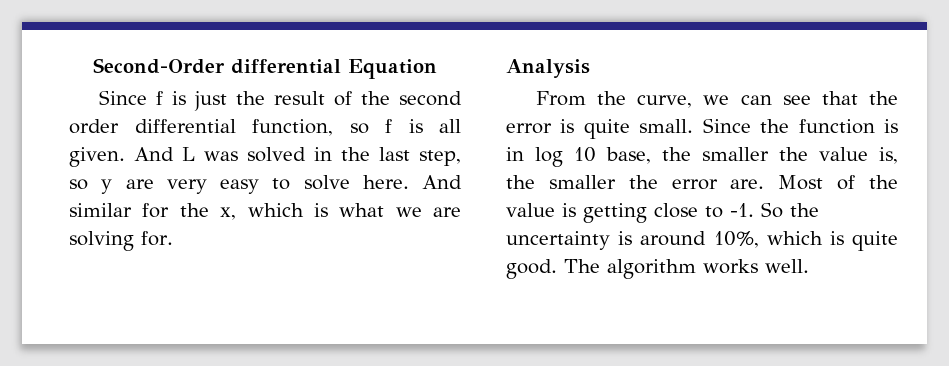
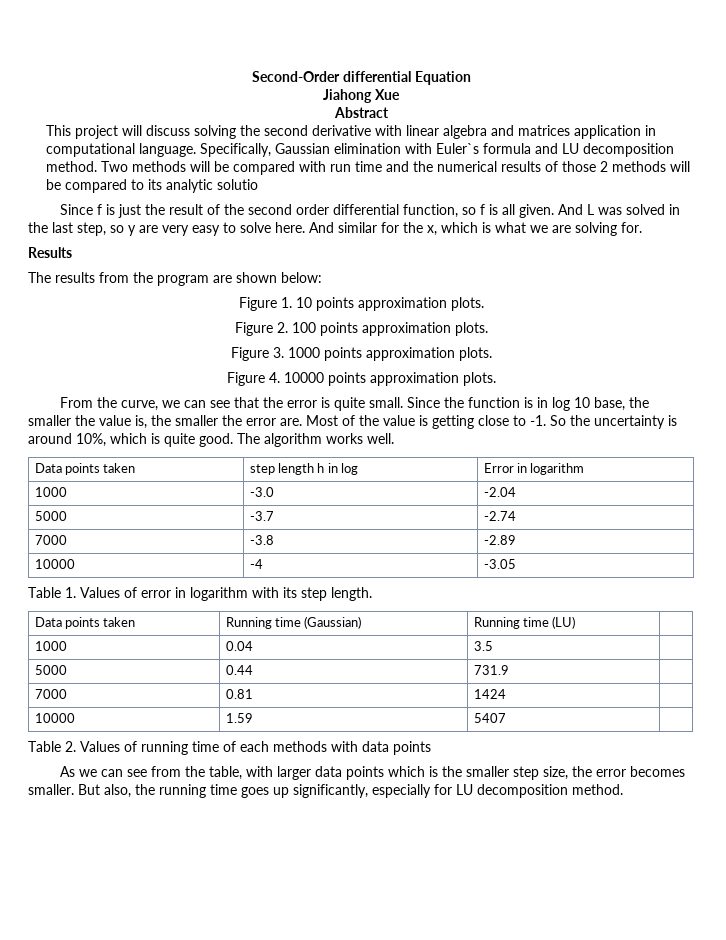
+ Jiahong Xue
+ Abstract
+ This project will discuss solving the second derivative with linear algebra and matrices application in computational language. Specifically, Gaussian elimination with Euler`s formula and LU decomposition method. Two methods will be compared with run time and the numerical results of those 2 methods will be compared to its analytic solutio
- Analysis
+ Results
+ The results from the program are shown below:
+ Figure 1. 10 points approximation plots.
+ Figure 2. 100 points approximation plots.
+ Figure 3. 1000 points approximation plots.
+ Figure 4. 10000 points approximation plots.
+ Data points taken | step length h in log | Error in logarithm
+ 1000 | -3.0 | -2.04
+ 5000 | -3.7 | -2.74
+ 7000 | -3.8 | -2.89
+ 10000 | -4 | -3.05
+ Table 1. Values of error in logarithm with its step length.
+ Data points taken | Running time (Gaussian) | Running time (LU) |
+ 1000 | 0.04 | 3.5 |
+ 5000 | 0.44 | 731.9 |
+ 7000 | 0.81 | 1424 |
+ 10000 | 1.59 | 5407 |
+ Table 2. Values of running time of each methods with data points
+ As we can see from the table, with larger data points which is the smaller step size, the error becomes smaller. But also, the running time goes up significantly, especially for LU decomposition method.

